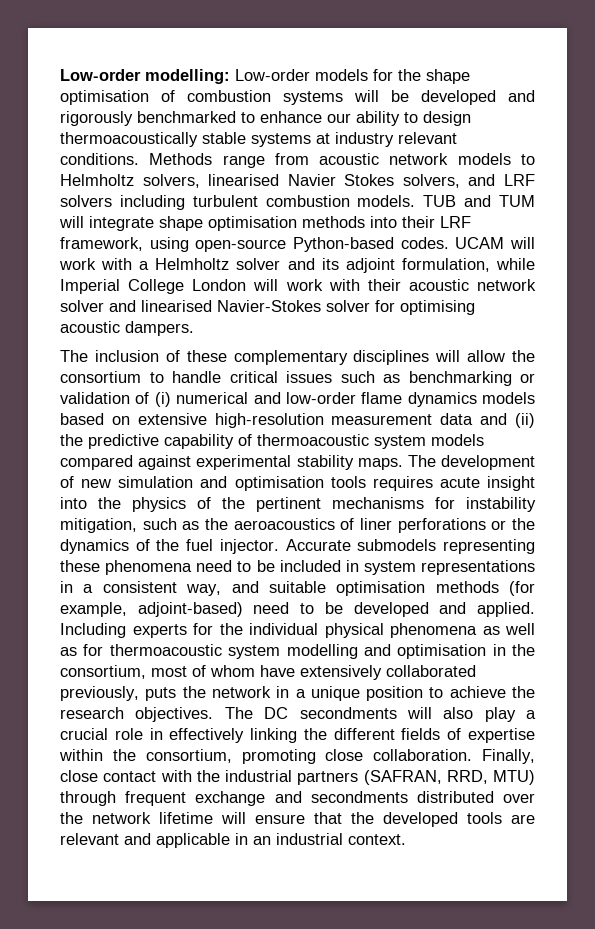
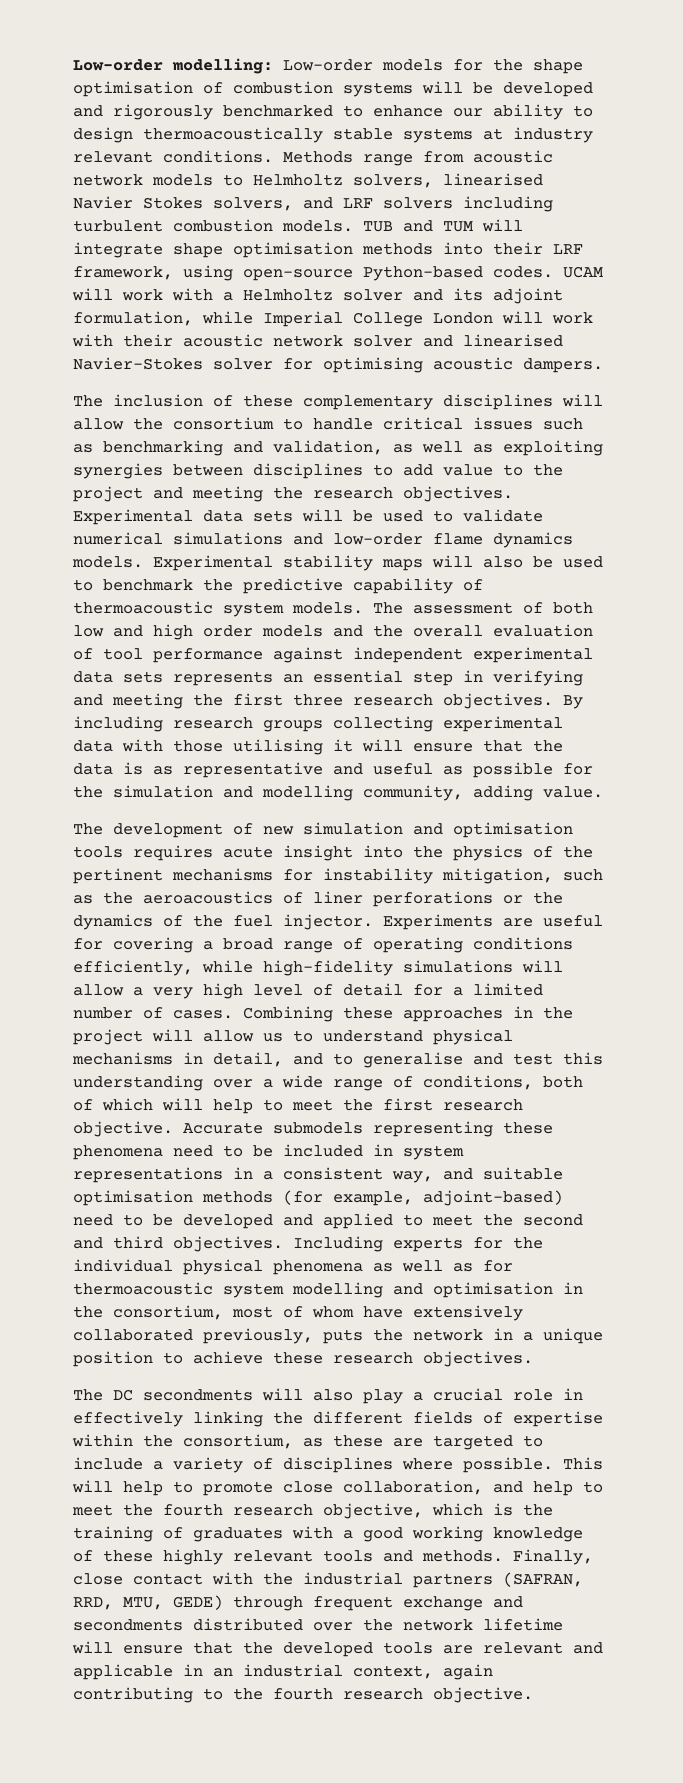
- The inclusion of these complementary disciplines will allow the consortium to handle critical issues such as benchmarking or validation of (i) numerical and low-order flame dynamics models based on extensive high-resolution measurement data and (ii) the predictive capability of thermoacoustic system models compared against experimental stability maps. The development of new simulation and optimisation tools requires acute insight into the physics of the pertinent mechanisms for instability mitigation, such as the aeroacoustics of liner perforations or the dynamics of the fuel injector.
+ The inclusion of these complementary disciplines will allow the consortium to handle critical issues such as benchmarking and validation, as well as exploiting synergies between disciplines to add value to the project and meeting the research objectives. Experimental data sets will be used to validate numerical simulations and low-order flame dynamics models. Experimental stability maps will also be used to benchmark the predictive capability of thermoacoustic system models. The assessment of both low and high order models and the overall evaluation of tool performance against independent experimental data sets represents an essential step in verifying and meeting the first three research objectives. By including research groups collecting experimental data with those utilising it will ensure that the data is as representative and useful as possible for the simulation and modelling community, adding value.
+ The development of new simulation and optimisation tools requires acute insight into the physics of the pertinent mechanisms for instability mitigation, such as the aeroacoustics of liner perforations or the dynamics of the fuel injector.
+ Experiments are useful for covering a broad range of operating conditions efficiently, while high-fidelity simulations will allow a very high level of detail for a limited number of cases. Combining these approaches in the project will allow us to understand physical mechanisms in detail, and to generalise and test this understanding over a wide range of conditions, both of which will help to meet the first research objective.
- Accurate submodels representing these phenomena need to be included in system representations in a consistent way, and suitable optimisation methods (for example, adjoint-based) need to be developed and applied.
+ Accurate submodels representing these phenomena need to be included in system representations in a consistent way, and suitable optimisation methods (for example, adjoint-based) need to be developed and applied to meet the second and third objectives.
- Including experts for the individual physical phenomena as well as for thermoacoustic system modelling and optimisation in the consortium, most of whom have extensively collaborated previously, puts the network in a unique position to achieve the research objectives. The DC secondments will also play a crucial role in effectively linking the different fields of expertise within the consortium, promoting close collaboration.
+ Including experts for the individual physical phenomena as well as for thermoacoustic system modelling and optimisation in the consortium, most of whom have extensively collaborated previously, puts the network in a unique position to achieve these research objectives.
+ The DC secondments will also play a crucial role in effectively linking the different fields of expertise within the consortium, as these are targeted to include a variety of disciplines where possible. This will help to promote close collaboration, and help to meet the fourth research objective, which is the training of graduates with a good working knowledge of these highly relevant tools and methods.
- Finally, close contact with the industrial partners (SAFRAN, RRD, MTU) through frequent exchange and secondments distributed over the network lifetime will ensure that the developed tools are relevant and applicable in an industrial context.
+ Finally, close contact with the industrial partners (SAFRAN, RRD, MTU, GEDE) through frequent exchange and secondments distributed over the network lifetime will ensure that the developed tools are relevant and applicable in an industrial context, again contributing to the fourth research objective.

